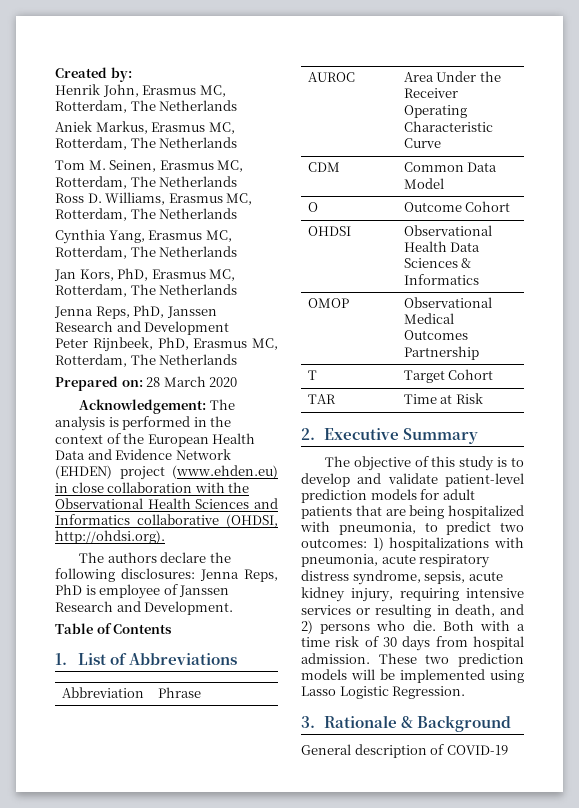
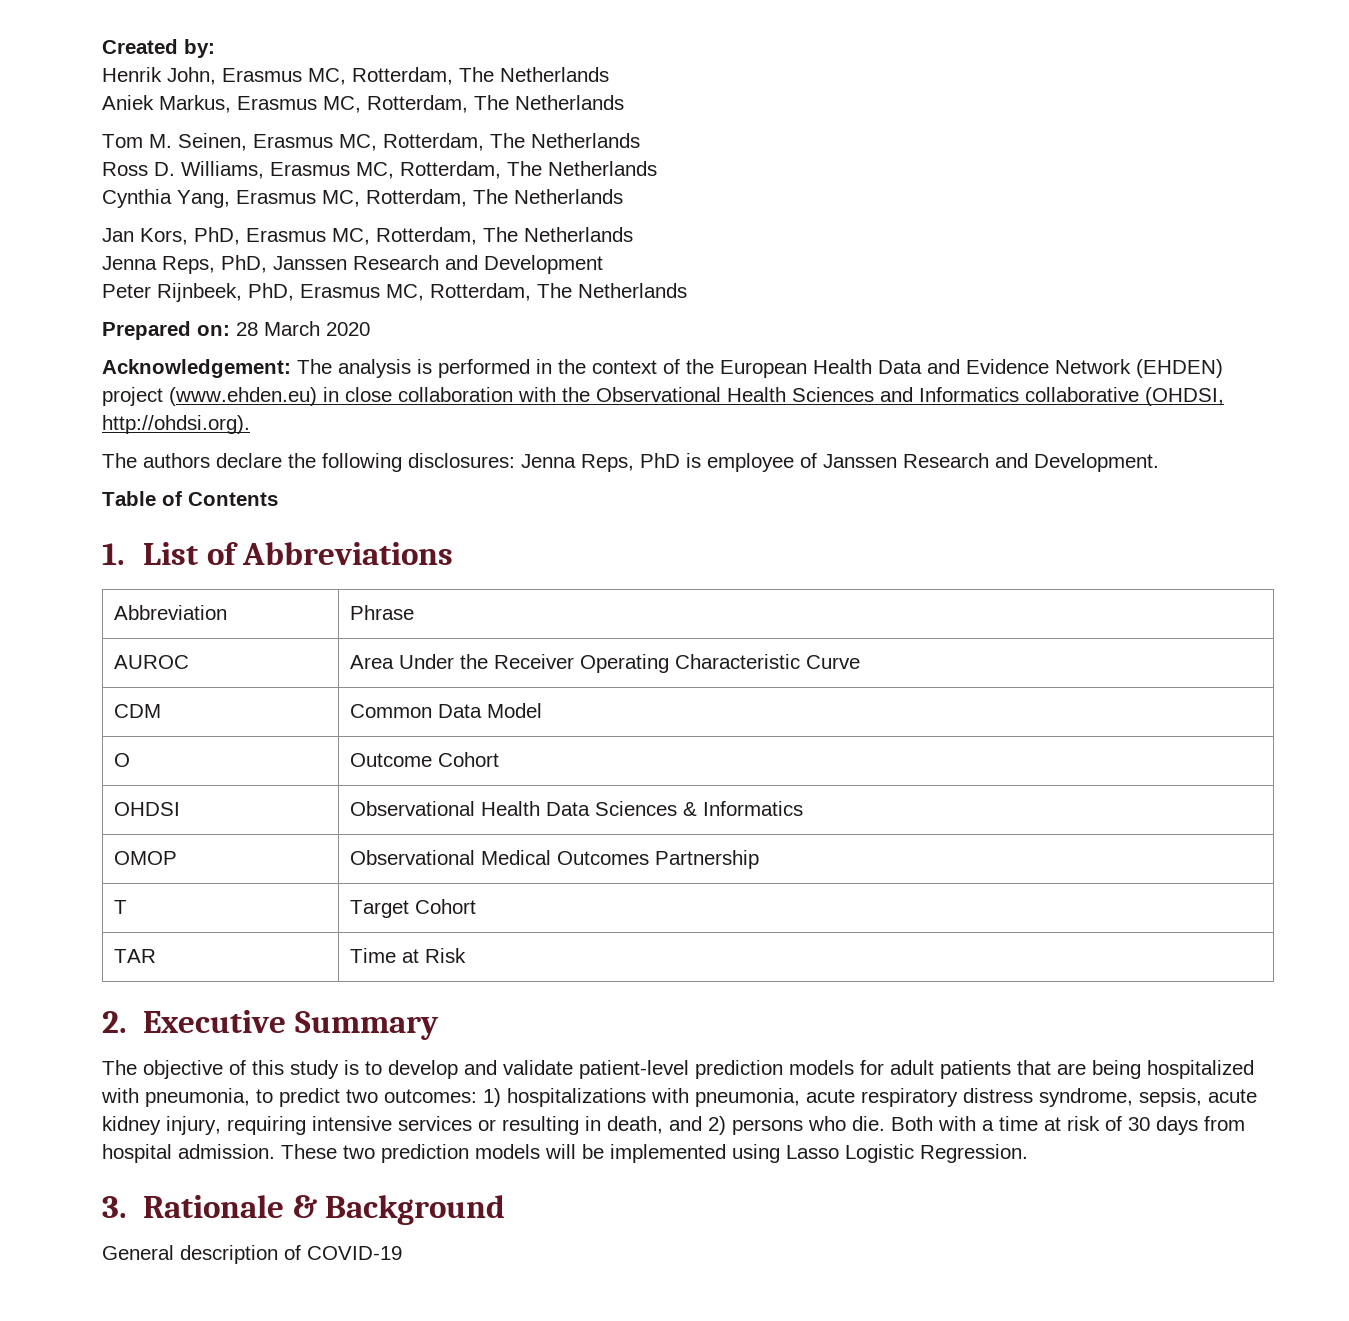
- Both with a time risk of 30 days from hospital admission.
+ Both with a time at risk of 30 days from hospital admission.

